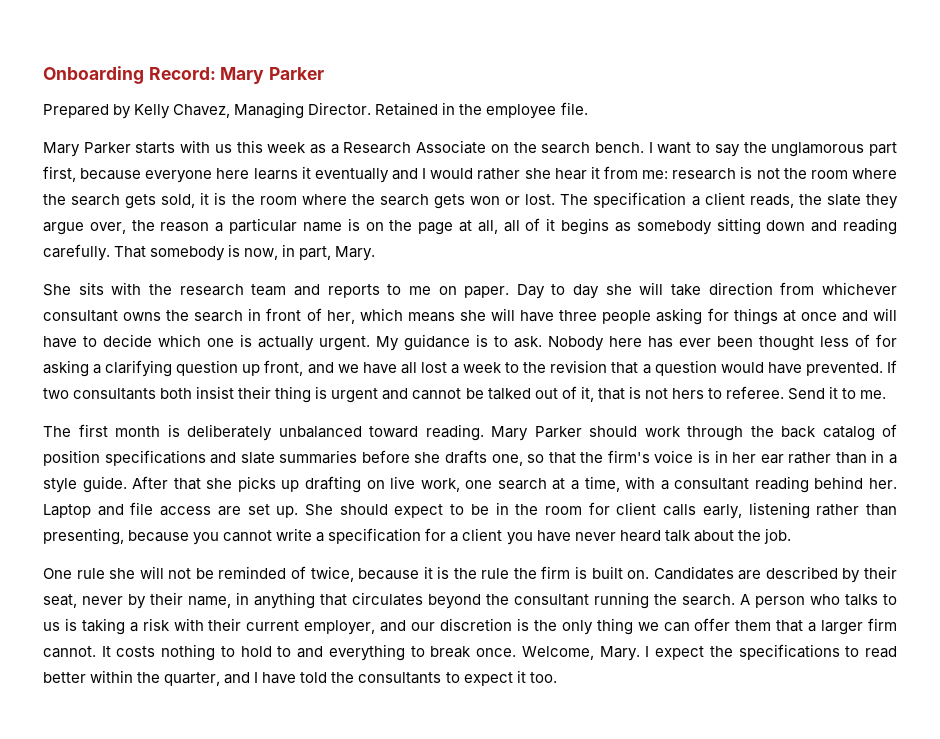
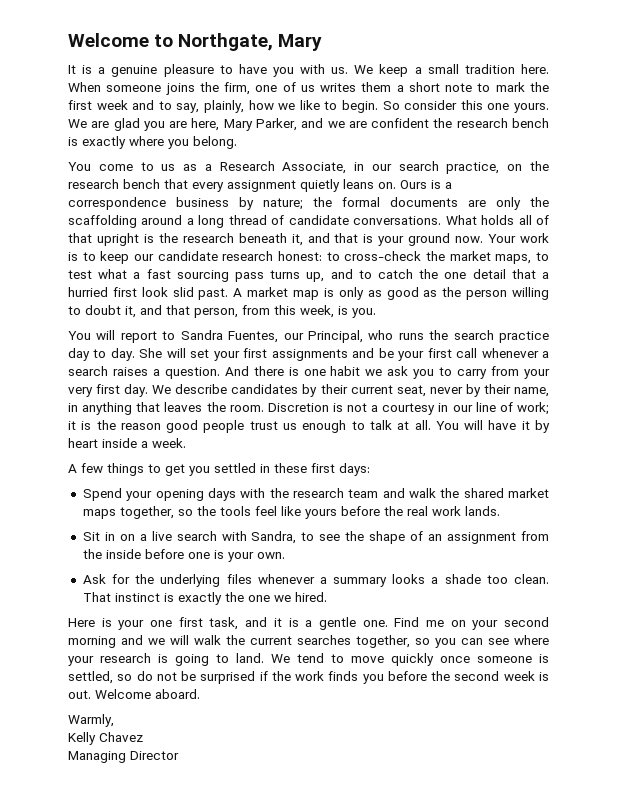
- Onboarding Record: Mary Parker
- Prepared by Kelly Chavez, Managing Director. Retained in the employee file.
- Mary Parker starts with us this week as a Research Associate on the search bench. I want to say the unglamorous part first, because everyone here learns it eventually and I would rather she hear it from me: research is not the room where the search gets sold, it is the room where the search gets won or lost. The specification a client reads, the slate they argue over, the reason a particular name is on the page at all, all of it begins as somebody sitting down and reading carefully. That somebody is now, in part, Mary.
- She sits with the research team and reports to me on paper. Day to day she will take direction from whichever consultant owns the search in front of her, which means she will have three people asking for things at once and will have to decide which one is actually urgent. My guidance is to ask. Nobody here has ever been thought less of for asking a clarifying question up front, and we have all lost a week to the revision that a question would have prevented. If two consultants both insist their thing is urgent and cannot be talked out of it, that is not hers to referee. Send it to me.
- The first month is deliberately unbalanced toward reading. Mary Parker should work through the back catalog of position specifications and slate summaries before she drafts one, so that the firm's voice is in her ear rather than in a style guide. After that she picks up drafting on live work, one search at a time, with a consultant reading behind her. Laptop and file access are set up. She should expect to be in the room for client calls early, listening rather than presenting, because you cannot write a specification for a client you have never heard talk about the job.
- One rule she will not be reminded of twice, because it is the rule the firm is built on. Candidates are described by their seat, never by their name, in anything that circulates beyond the consultant running the search. A person who talks to us is taking a risk with their current employer, and our discretion is the only thing we can offer them that a larger firm cannot. It costs nothing to hold to and everything to break once. Welcome, Mary. I expect the specifications to read better within the quarter, and I have told the consultants to expect it too.
+ Welcome to Northgate, Mary
+ It is a genuine pleasure to have you with us. We keep a small tradition here. When someone joins the firm, one of us writes them a short note to mark the first week and to say, plainly, how we like to begin. So consider this one yours. We are glad you are here, Mary Parker, and we are confident the research bench is exactly where you belong.
+ You come to us as a Research Associate, in our search practice, on the research bench that every assignment quietly leans on. Ours is a correspondence business by nature; the formal documents are only the scaffolding around a long thread of candidate conversations. What holds all of that upright is the research beneath it, and that is your ground now. Your work is to keep our candidate research honest: to cross-check the market maps, to test what a fast sourcing pass turns up, and to catch the one detail that a hurried first look slid past. A market map is only as good as the person willing to doubt it, and that person, from this week, is you.
+ You will report to Sandra Fuentes, our Principal, who runs the search practice day to day. She will set your first assignments and be your first call whenever a search raises a question. And there is one habit we ask you to carry from your very first day. We describe candidates by their current seat, never by their name, in anything that leaves the room. Discretion is not a courtesy in our line of work; it is the reason good people trust us enough to talk at all. You will have it by heart inside a week.
+ A few things to get you settled in these first days:
+ Spend your opening days with the research team and walk the shared market maps together, so the tools feel like yours before the real work lands.
+ Sit in on a live search with Sandra, to see the shape of an assignment from the inside before one is your own.
+ Ask for the underlying files whenever a summary looks a shade too clean. That instinct is exactly the one we hired.
+ Here is your one first task, and it is a gentle one. Find me on your second morning and we will walk the current searches together, so you can see where your research is going to land. We tend to move quickly once someone is settled, so do not be surprised if the work finds you before the second week is out. Welcome aboard.
+ Warmly,
+ Kelly Chavez
+ Managing Director

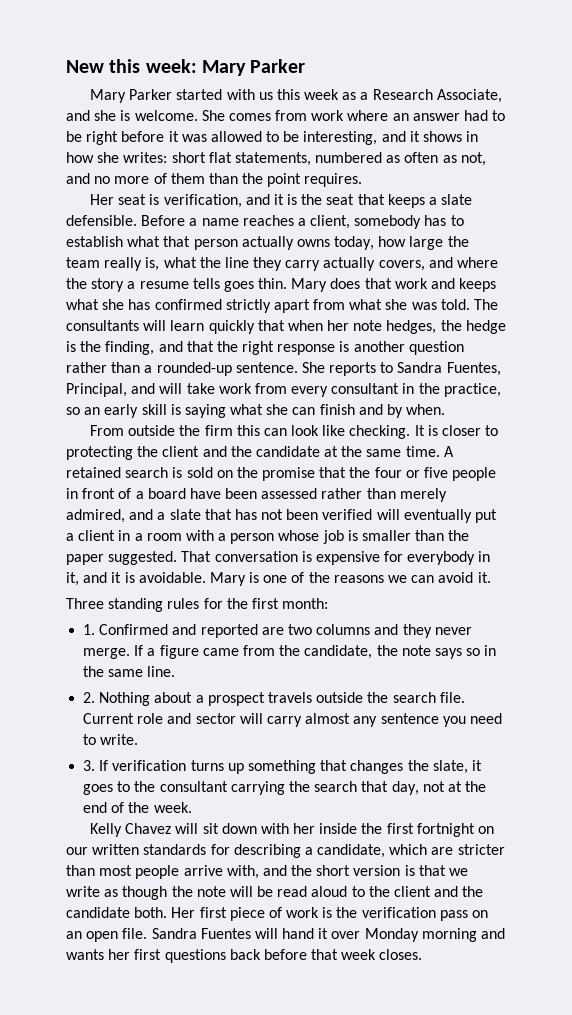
- Welcome to Northgate, Mary
- It is a genuine pleasure to have you with us. We keep a small tradition here. When someone joins the firm, one of us writes them a short note to mark the first week and to say, plainly, how we like to begin. So consider this one yours. We are glad you are here, Mary Parker, and we are confident the research bench is exactly where you belong.
- You come to us as a Research Associate, in our search practice, on the research bench that every assignment quietly leans on. Ours is a correspondence business by nature; the formal documents are only the scaffolding around a long thread of candidate conversations. What holds all of that upright is the research beneath it, and that is your ground now. Your work is to keep our candidate research honest: to cross-check the market maps, to test what a fast sourcing pass turns up, and to catch the one detail that a hurried first look slid past. A market map is only as good as the person willing to doubt it, and that person, from this week, is you.
- You will report to Sandra Fuentes, our Principal, who runs the search practice day to day. She will set your first assignments and be your first call whenever a search raises a question. And there is one habit we ask you to carry from your very first day. We describe candidates by their current seat, never by their name, in anything that leaves the room. Discretion is not a courtesy in our line of work; it is the reason good people trust us enough to talk at all. You will have it by heart inside a week.
- A few things to get you settled in these first days:
- Spend your opening days with the research team and walk the shared market maps together, so the tools feel like yours before the real work lands.
- Sit in on a live search with Sandra, to see the shape of an assignment from the inside before one is your own.
- Ask for the underlying files whenever a summary looks a shade too clean. That instinct is exactly the one we hired.
- Here is your one first task, and it is a gentle one. Find me on your second morning and we will walk the current searches together, so you can see where your research is going to land. We tend to move quickly once someone is settled, so do not be surprised if the work finds you before the second week is out. Welcome aboard.
- Warmly,
- Kelly Chavez
- Managing Director
+ New this week: Mary Parker
+ Mary Parker started with us this week as a Research Associate, and she is welcome. She comes from work where an answer had to be right before it was allowed to be interesting, and it shows in how she writes: short flat statements, numbered as often as not, and no more of them than the point requires.
+ Her seat is verification, and it is the seat that keeps a slate defensible. Before a name reaches a client, somebody has to establish what that person actually owns today, how large the team really is, what the line they carry actually covers, and where the story a resume tells goes thin. Mary does that work and keeps what she has confirmed strictly apart from what she was told. The consultants will learn quickly that when her note hedges, the hedge is the finding, and that the right response is another question rather than a rounded-up sentence. She reports to Sandra Fuentes, Principal, and will take work from every consultant in the practice, so an early skill is saying what she can finish and by when.
+ From outside the firm this can look like checking. It is closer to protecting the client and the candidate at the same time. A retained search is sold on the promise that the four or five people in front of a board have been assessed rather than merely admired, and a slate that has not been verified will eventually put a client in a room with a person whose job is smaller than the paper suggested. That conversation is expensive for everybody in it, and it is avoidable. Mary is one of the reasons we can avoid it.
+ Three standing rules for the first month:
+ 1. Confirmed and reported are two columns and they never merge. If a figure came from the candidate, the note says so in the same line.
+ 2. Nothing about a prospect travels outside the search file. Current role and sector will carry almost any sentence you need to write.
+ 3. If verification turns up something that changes the slate, it goes to the consultant carrying the search that day, not at the end of the week.
+ Kelly Chavez will sit down with her inside the first fortnight on our written standards for describing a candidate, which are stricter than most people arrive with, and the short version is that we write as though the note will be read aloud to the client and the candidate both. Her first piece of work is the verification pass on an open file. Sandra Fuentes will hand it over Monday morning and wants her first questions back before that week closes.

